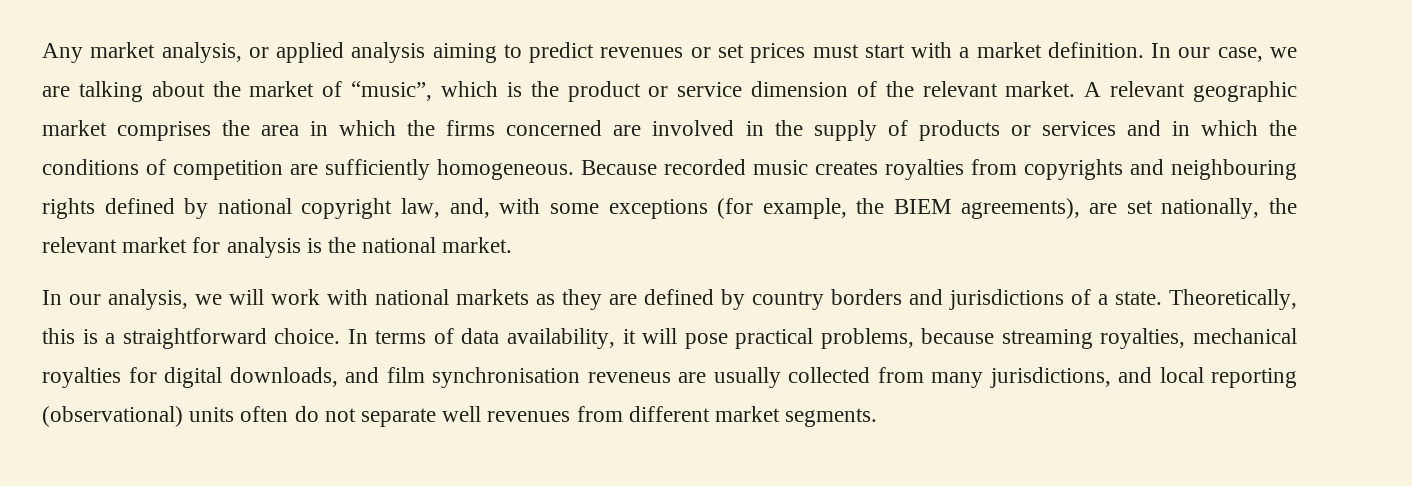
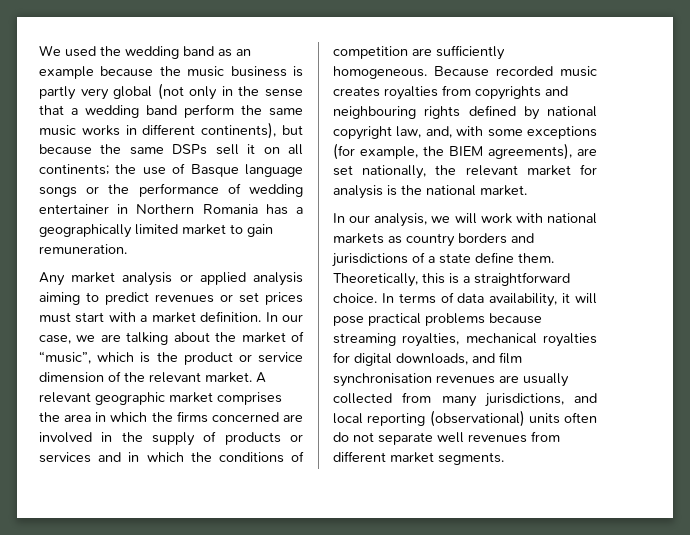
+ We used the wedding band as an example because the music business is partly very global (not only in the sense that a wedding band perform the same music works in different continents), but because the same DSPs sell it on all continents; the use of Basque language songs or the performance of wedding entertainer in Northern Romania has a geographically limited market to gain remuneration.
- Any market analysis, or applied analysis aiming to predict revenues or set prices must start with a market definition.
+ Any market analysis or applied analysis aiming to predict revenues or set prices must start with a market definition.
- In our analysis, we will work with national markets as they are defined by country borders and jurisdictions of a state.
+ In our analysis, we will work with national markets as country borders and jurisdictions of a state define them.
- In terms of data availability, it will pose practical problems, because streaming royalties, mechanical royalties for digital downloads, and film synchronisation reveneus are usually collected from many jurisdictions, and local reporting (observational) units often do not separate well revenues from different market segments.
+ In terms of data availability, it will pose practical problems because streaming royalties, mechanical royalties for digital downloads, and film synchronisation revenues are usually collected from many jurisdictions, and local reporting (observational) units often do not separate well revenues from different market segments.

